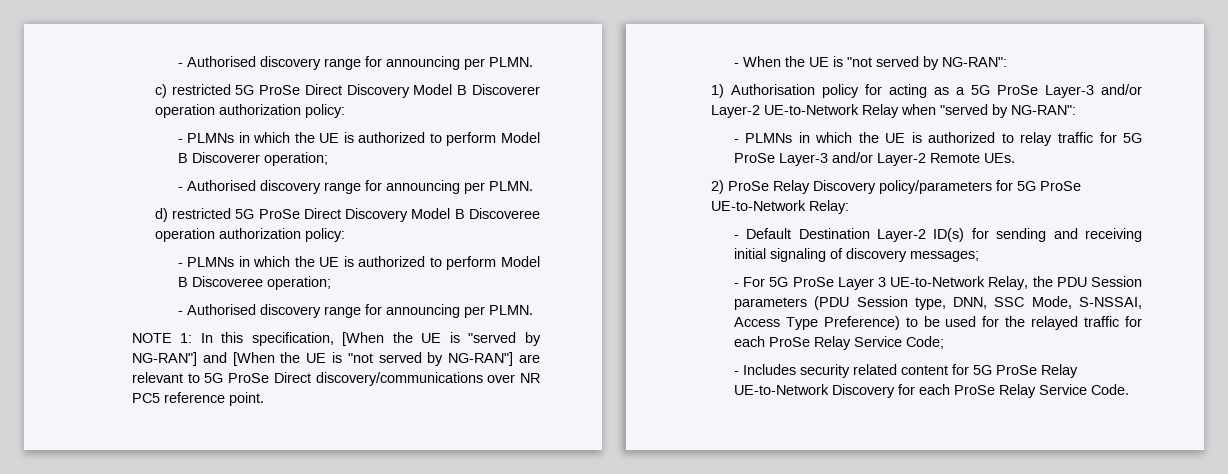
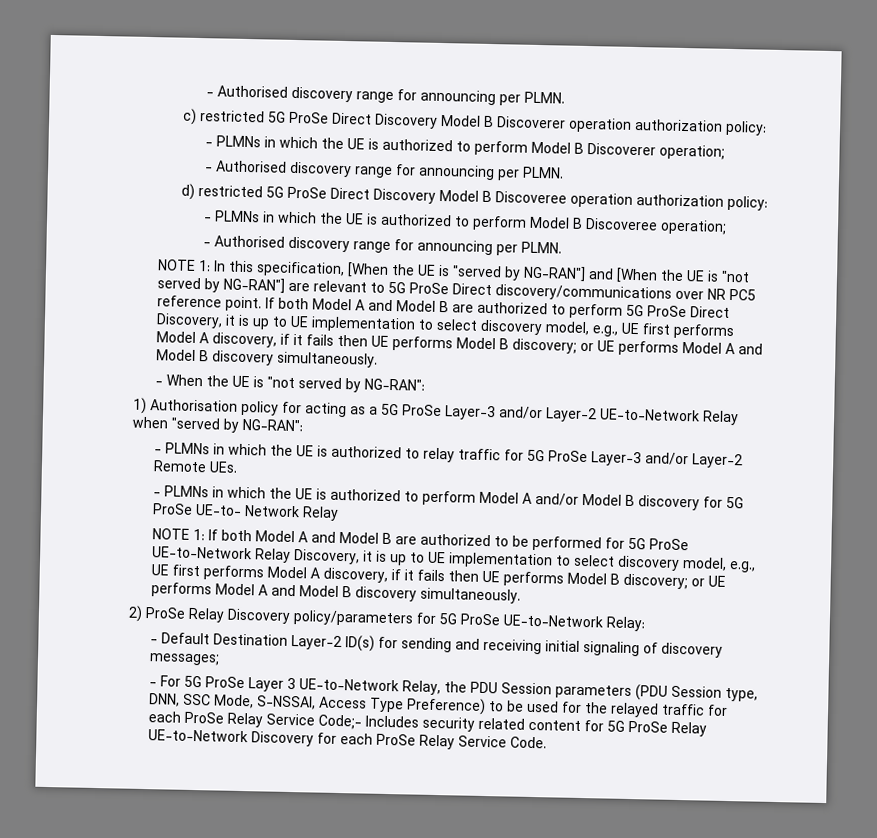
+ If both Model A and Model B are authorized to perform 5G ProSe Direct Discovery, it is up to UE implementation to select discovery model, e.g., UE first performs Model A discovery, if it fails then UE performs Model B discovery; or UE performs Model A and Model B discovery simultaneously.
+ - PLMNs in which the UE is authorized to perform Model A and/or Model B discovery for 5G ProSe UE-to- Network Relay
+ NOTE 1: If both Model A and Model B are authorized to be performed for 5G ProSe UE-to-Network Relay Discovery, it is up to UE implementation to select discovery model, e.g., UE first performs Model A discovery, if it fails then UE performs Model B discovery; or UE performs Model A and Model B discovery simultaneously.
- - For 5G ProSe Layer 3 UE-to-Network Relay, the PDU Session parameters (PDU Session type, DNN, SSC Mode, S-NSSAI, Access Type Preference) to be used for the relayed traffic for each ProSe Relay Service Code;
- - Includes security related content for 5G ProSe Relay UE-to-Network Discovery for each ProSe Relay Service Code.
+ - For 5G ProSe Layer 3 UE-to-Network Relay, the PDU Session parameters (PDU Session type, DNN, SSC Mode, S-NSSAI, Access Type Preference) to be used for the relayed traffic for each ProSe Relay Service Code;- Includes security related content for 5G ProSe Relay UE-to-Network Discovery for each ProSe Relay Service Code.

